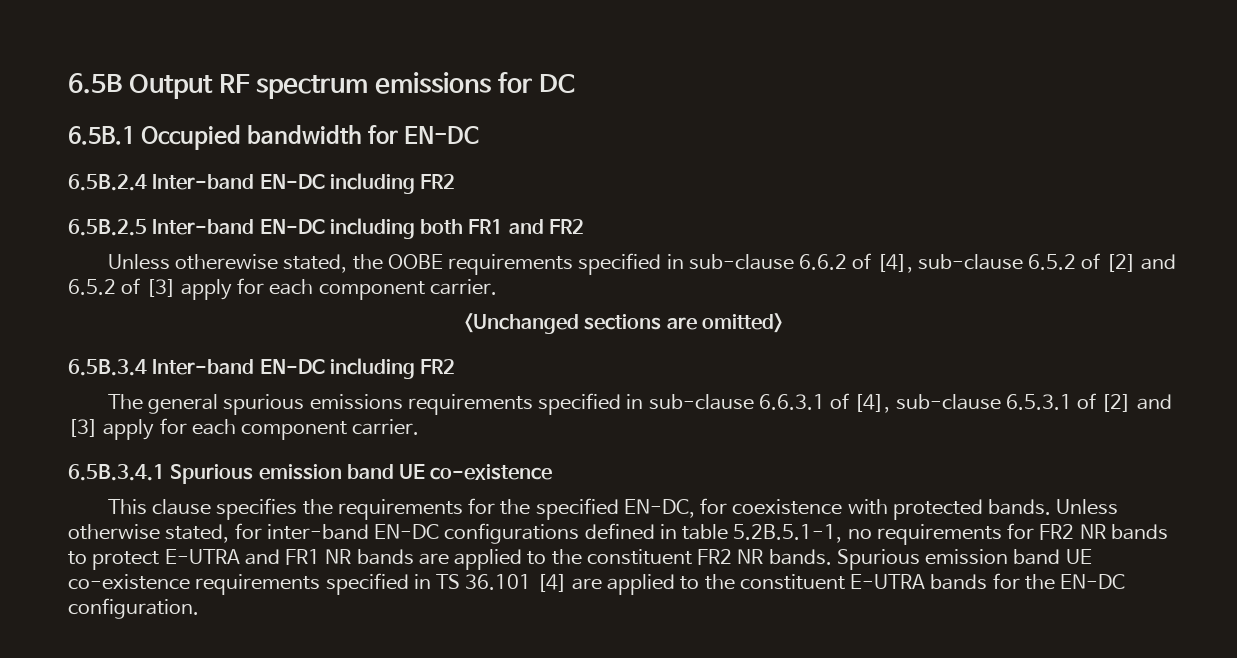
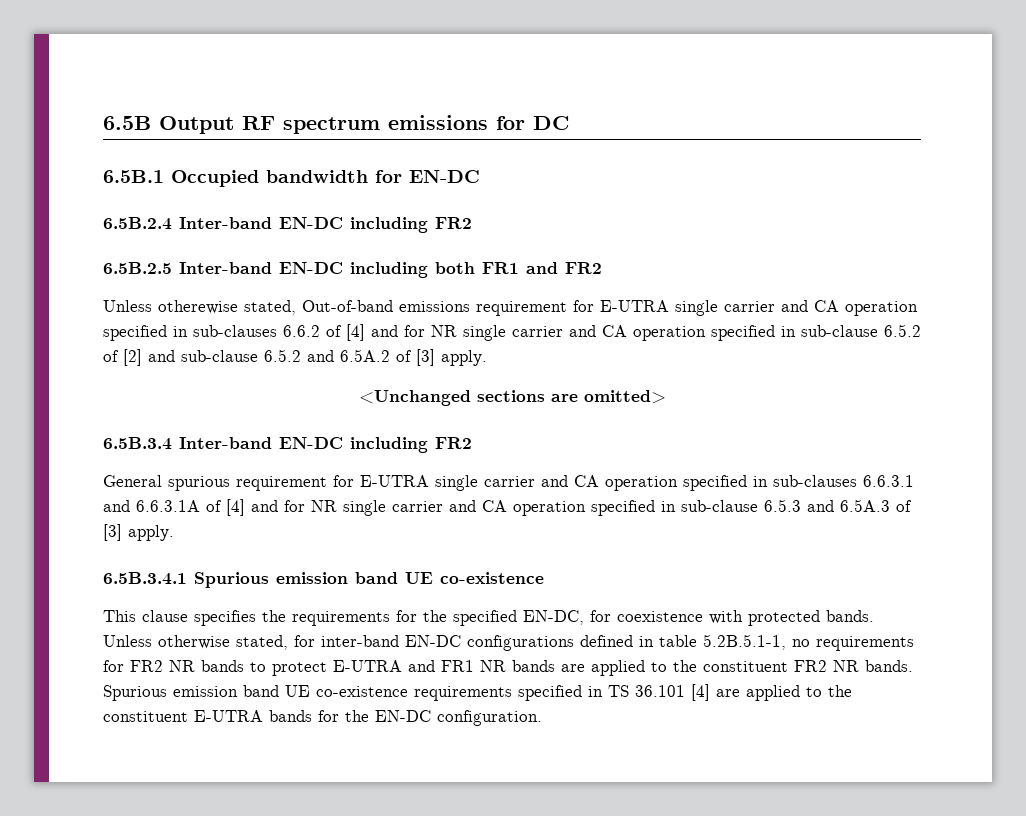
- Unless otherewise stated, the OOBE requirements specified in sub-clause 6.6.2 of [4], sub-clause 6.5.2 of [2] and 6.5.2 of [3] apply for each component carrier.
+ Unless otherewise stated, Out-of-band emissions requirement for E-UTRA single carrier and CA operation specified in sub-clauses 6.6.2 of [4] and for NR single carrier and CA operation specified in sub-clause 6.5.2 of [2] and sub-clause 6.5.2 and 6.5A.2 of [3] apply.
- The general spurious emissions requirements specified in sub-clause 6.6.3.1 of [4], sub-clause 6.5.3.1 of [2] and [3] apply for each component carrier.
+ General spurious requirement for E-UTRA single carrier and CA operation specified in sub-clauses 6.6.3.1 and 6.6.3.1A of [4] and for NR single carrier and CA operation specified in sub-clause 6.5.3 and 6.5A.3 of [3] apply.

